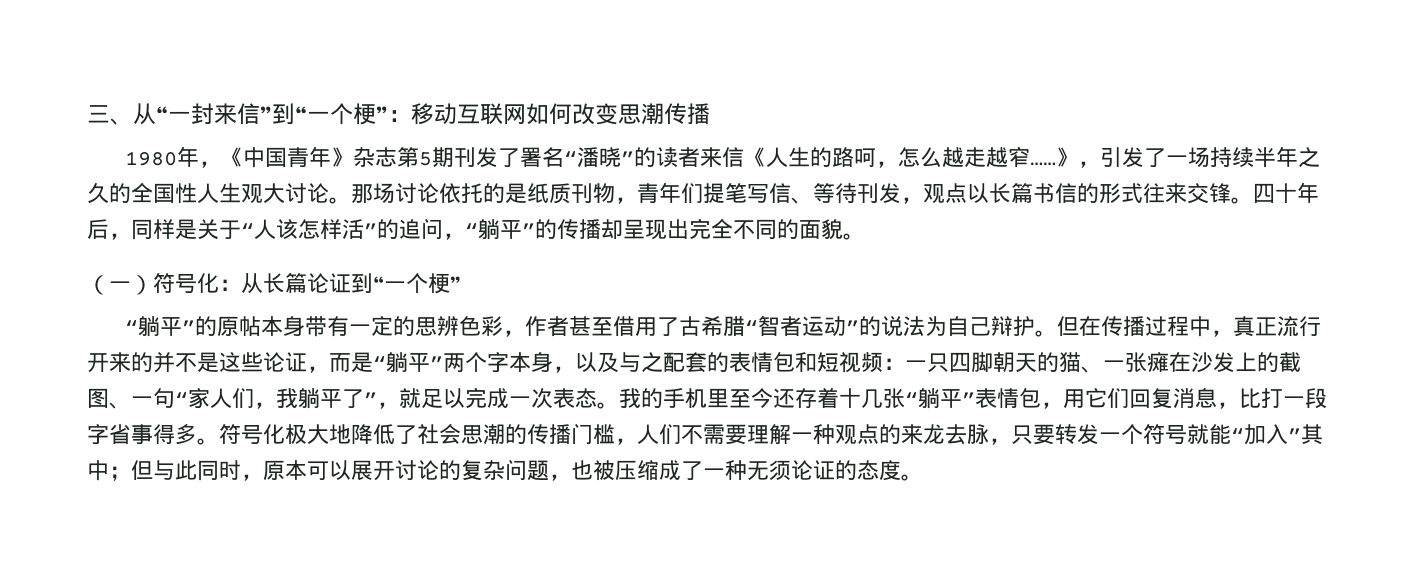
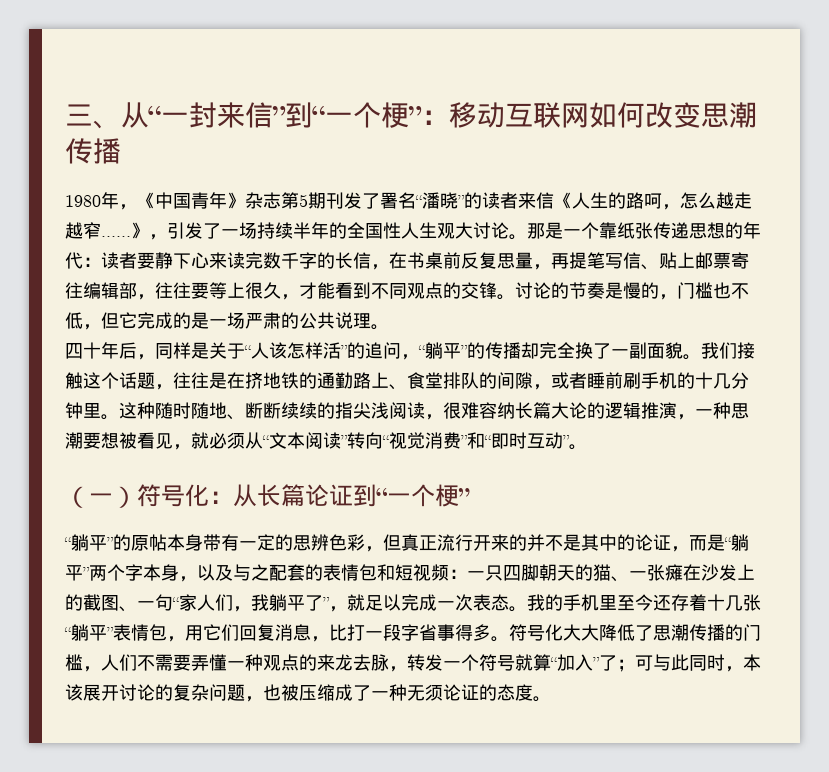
- 》，引发了一场持续半年之久的全国性人生观大讨论。
+ 》，引发了一场持续半年的全国性人生观大讨论。
- 那场讨论依托的是纸质刊物，青年们提笔写信、等待刊发，观点以长篇书信的形式往来交锋。四十年后，同样是关于“人该怎样活”的追问，“躺平”的传播却呈现出完全不同的面貌。
+ 那是一个靠纸张传递思想的年代：读者要静下心来读完数千字的长信，在书桌前反复思量，再提笔写信、贴上邮票寄往编辑部，往往要等上很久，才能看到不同观点的交锋。讨论的节奏是慢的，门槛也不低，但它完成的是一场严肃的公共说理。
+ 四十年后，同样是关于“人该怎样活”的追问，“躺平”的传播却完全换了一副面貌。我们接触这个话题，往往是在挤地铁的通勤路上、食堂排队的间隙，或者睡前刷手机的十几分钟里。这种随时随地、断断续续的指尖浅阅读，很难容纳长篇大论的逻辑推演，一种思潮要想被看见，就必须从“文本阅读”转向“视觉消费”和“即时互动”。
- “躺平”的原帖本身带有一定的思辨色彩，作者甚至借用了古希腊“智者运动”的说法为自己辩护。但在传播过程中，真正流行开来的并不是这些论证，而是“躺平”两个字本身，以及与之配套的表情包和短视频：一只四脚朝天的猫、一张瘫在沙发上的截图、一句“家人们，我躺平了”，就足以完成一次表态。
+ “躺平”的原帖本身带有一定的思辨色彩，但真正流行开来的并不是其中的论证，而是“躺平”两个字本身，以及与之配套的表情包和短视频：一只四脚朝天的猫、一张瘫在沙发上的截图、一句“家人们，我躺平了”，就足以完成一次表态。
- 符号化极大地降低了社会思潮的传播门槛，人们不需要理解一种观点的来龙去脉，只要转发一个符号就能“加入”其中；但与此同时，原本可以展开讨论的复杂问题，也被压缩成了一种无须论证的态度。
+ 符号化大大降低了思潮传播的门槛，人们不需要弄懂一种观点的来龙去脉，转发一个符号就算“加入”了；可与此同时，本该展开讨论的复杂问题，也被压缩成了一种无须论证的态度。

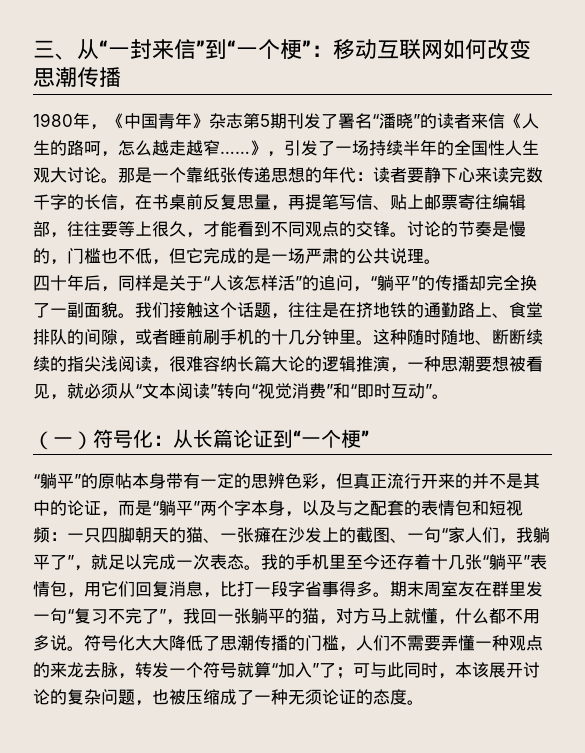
+ 期末周室友在群里发一句“复习不完了”，我回一张躺平的猫，对方马上就懂，什么都不用多说。

